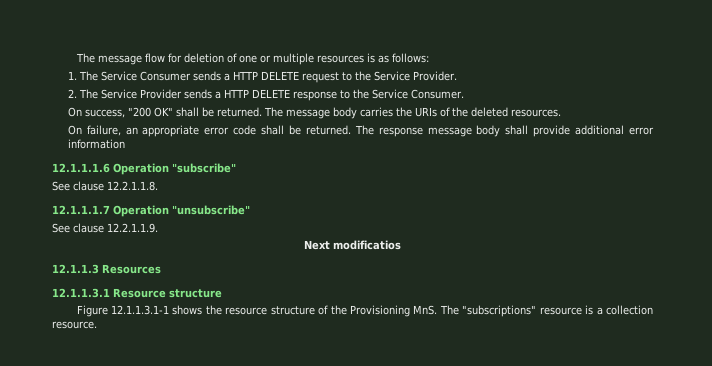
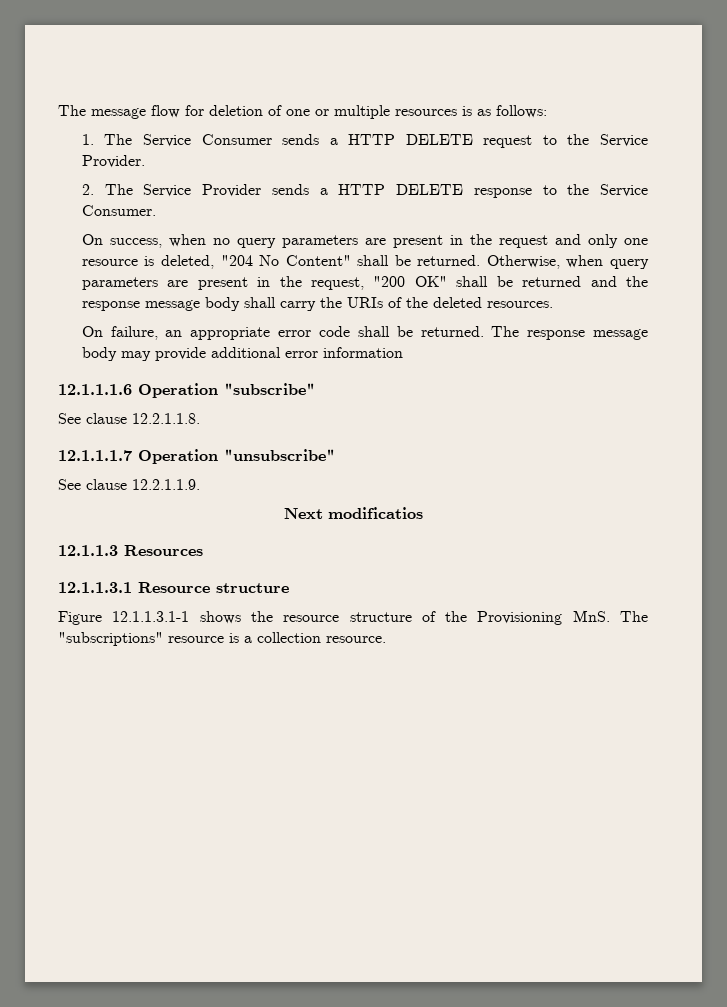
- On success, "200 OK" shall be returned. The message body carries the URIs of the deleted resources.
+ On success, when no query parameters are present in the request and only one resource is deleted, "204 No Content" shall be returned. Otherwise, when query parameters are present in the request, "200 OK" shall be returned and the response message body shall carry the URIs of the deleted resources.
- The response message body shall provide additional error information
+ The response message body may provide additional error information

